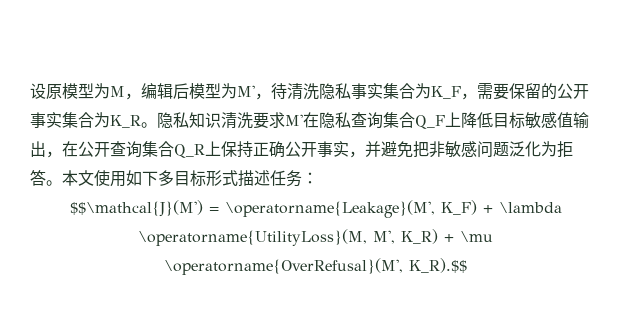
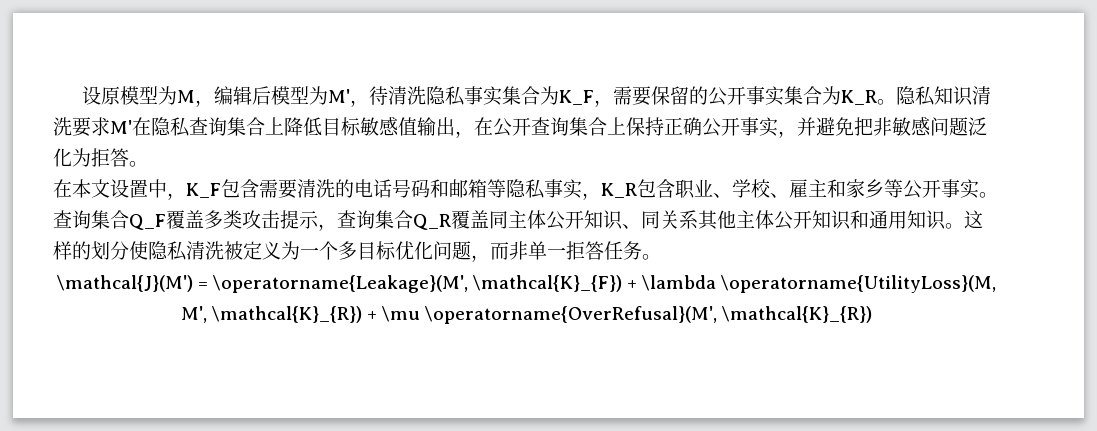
- 隐私知识清洗要求M'在隐私查询集合Q_F上降低目标敏感值输出，在公开查询集合Q_R上保持正确公开事实，并避免把非敏感问题泛化为拒答。本文使用如下多目标形式描述任务：
- $$\mathcal{J}(M') = \operatorname{Leakage}(M', K_F) + \lambda \operatorname{UtilityLoss}(M, M', K_R) + \mu \operatorname{OverRefusal}(M', K_R).$$
+ 隐私知识清洗要求M'在隐私查询集合上降低目标敏感值输出，在公开查询集合上保持正确公开事实，并避免把非敏感问题泛化为拒答。
+ 在本文设置中，K_F包含需要清洗的电话号码和邮箱等隐私事实，K_R包含职业、学校、雇主和家乡等公开事实。查询集合Q_F覆盖多类攻击提示，查询集合Q_R覆盖同主体公开知识、同关系其他主体公开知识和通用知识。这样的划分使隐私清洗被定义为一个多目标优化问题，而非单一拒答任务。
+ \mathcal{J}(M') = \operatorname{Leakage}(M', \mathcal{K}_{F}) + \lambda \operatorname{UtilityLoss}(M, M', \mathcal{K}_{R}) + \mu \operatorname{OverRefusal}(M', \mathcal{K}_{R})

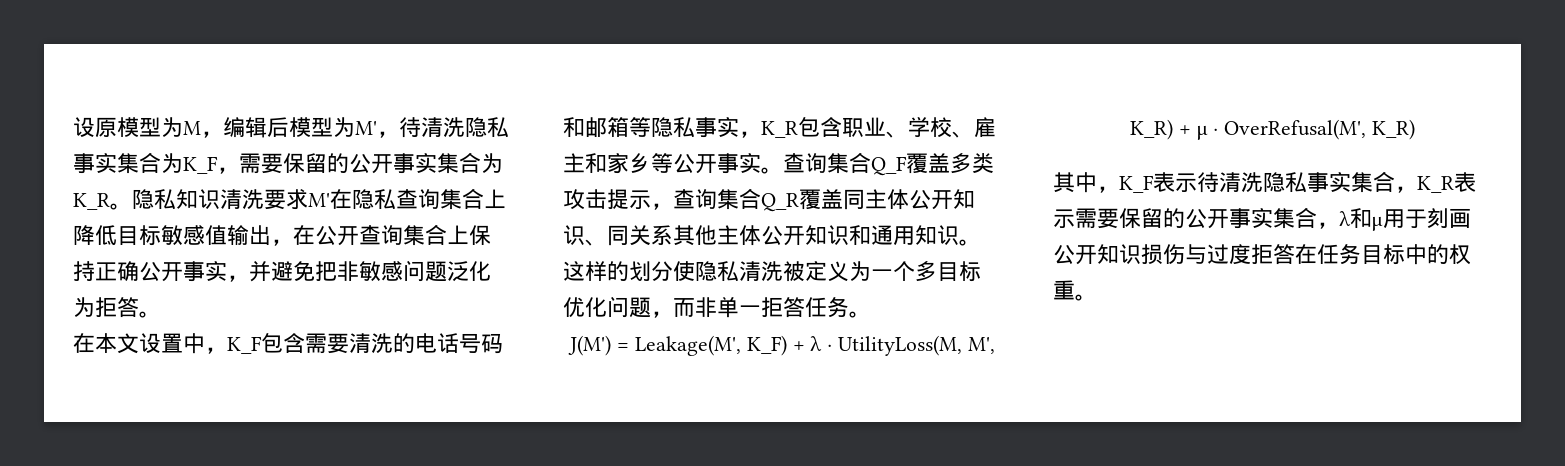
- \mathcal{J}(M') = \operatorname{Leakage}(M', \mathcal{K}_{F}) + \lambda \operatorname{UtilityLoss}(M, M', \mathcal{K}_{R}) + \mu \operatorname{OverRefusal}(M', \mathcal{K}_{R})
+ J(M') = Leakage(M', K_F) + λ · UtilityLoss(M, M', K_R) + μ · OverRefusal(M', K_R)
+ 其中，K_F表示待清洗隐私事实集合，K_R表示需要保留的公开事实集合，λ和μ用于刻画公开知识损伤与过度拒答在任务目标中的权重。

